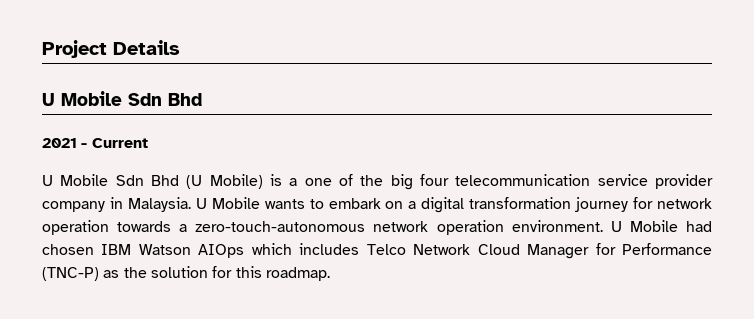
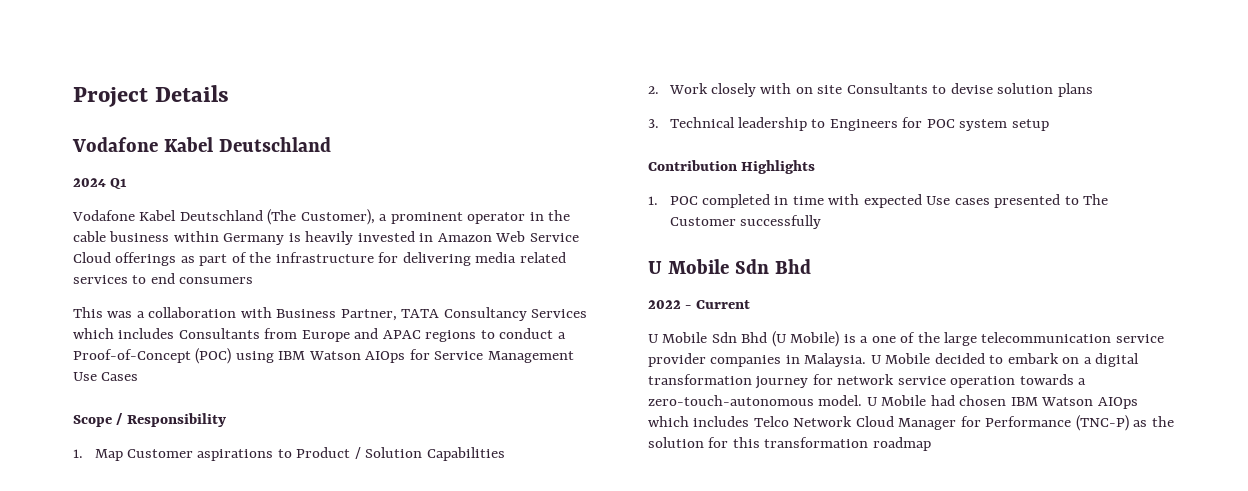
  Project Details
+ Vodafone Kabel Deutschland
+ 2024 Q1
+ Vodafone Kabel Deutschland (The Customer), a prominent operator in the cable business within Germany is heavily invested in Amazon Web Service Cloud offerings as part of the infrastructure for delivering media related services to end consumers
+ This was a collaboration with Business Partner, TATA Consultancy Services which includes Consultants from Europe and APAC regions to conduct a Proof-of-Concept (POC) using IBM Watson AIOps for Service Management Use Cases
+ Scope / Responsibility
+ 1. Map Customer aspirations to Product / Solution Capabilities
+ 2. Work closely with on site Consultants to devise solution plans
+ 3. Technical leadership to Engineers for POC system setup
+ Contribution Highlights
+ 1. POC completed in time with expected Use cases presented to The Customer successfully
- 2021 - Current
+ 2022 - Current
- U Mobile Sdn Bhd (U Mobile) is a one of the big four telecommunication service provider company in Malaysia.
+ U Mobile Sdn Bhd (U Mobile) is a one of the large telecommunication service provider companies in Malaysia.
- U Mobile wants to embark on a digital transformation journey for network operation towards a zero-touch-autonomous network operation environment.
+ U Mobile decided to embark on a digital transformation journey for network service operation towards a zero-touch-autonomous model.
- U Mobile had chosen IBM Watson AIOps which includes Telco Network Cloud Manager for Performance (TNC-P) as the solution for this roadmap.
+ U Mobile had chosen IBM Watson AIOps which includes Telco Network Cloud Manager for Performance (TNC-P) as the solution for this transformation roadmap

